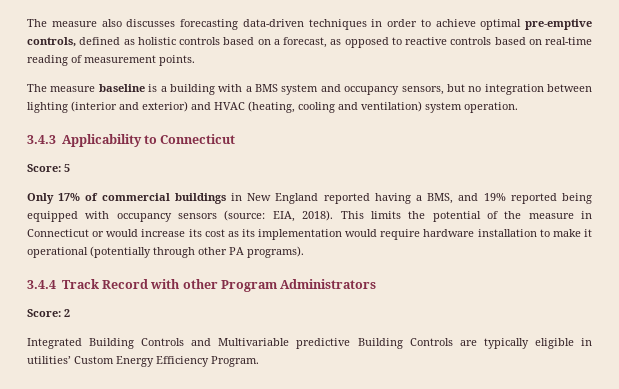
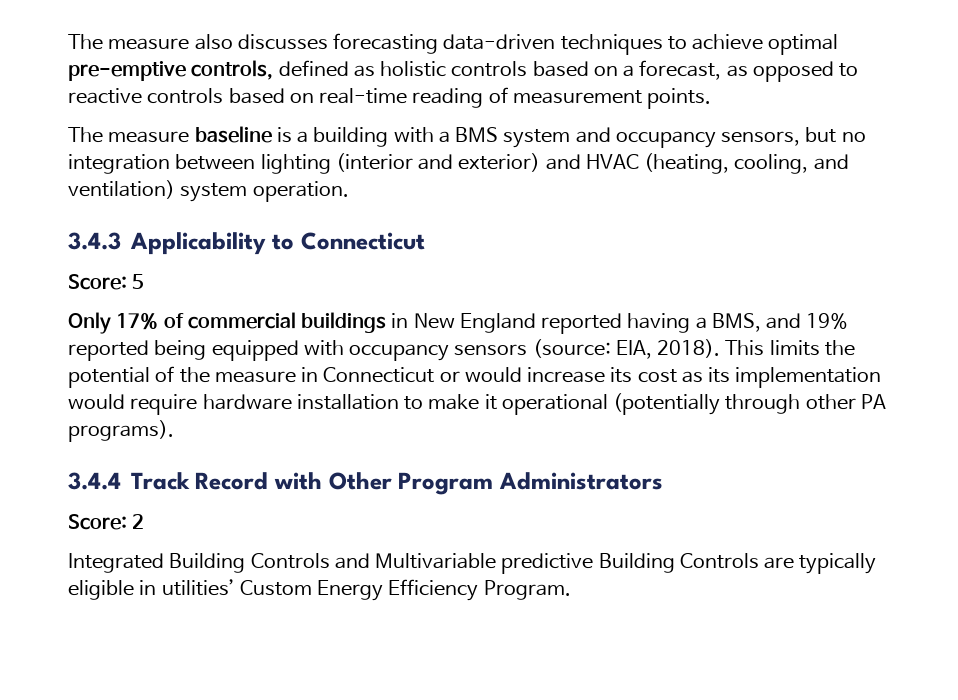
- The measure also discusses forecasting data-driven techniques in order to achieve optimal pre-emptive controls, defined as holistic controls based on a forecast, as opposed to reactive controls based on real-time reading of measurement points.
+ The measure also discusses forecasting data-driven techniques to achieve optimal pre-emptive controls, defined as holistic controls based on a forecast, as opposed to reactive controls based on real-time reading of measurement points.
- The measure baseline is a building with a BMS system and occupancy sensors, but no integration between lighting (interior and exterior) and HVAC (heating, cooling and ventilation) system operation.
+ The measure baseline is a building with a BMS system and occupancy sensors, but no integration between lighting (interior and exterior) and HVAC (heating, cooling, and ventilation) system operation.
- 3.4.4 Track Record with other Program Administrators
+ 3.4.4 Track Record with Other Program Administrators

